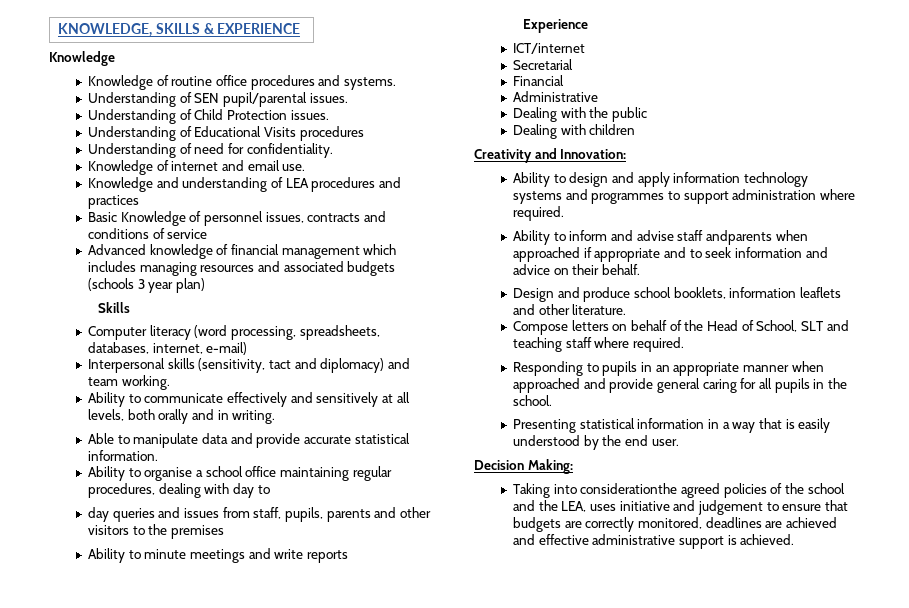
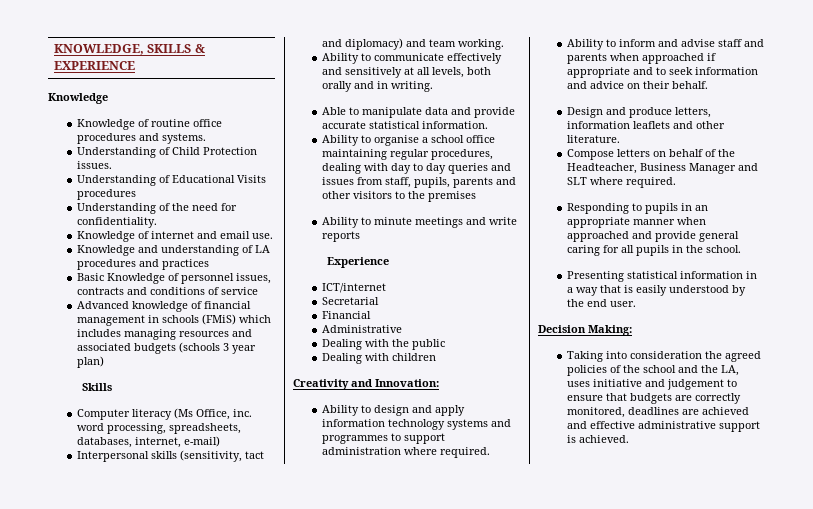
- Understanding of SEN pupil/parental issues.
- Understanding of need for confidentiality.
+ Understanding of the need for confidentiality.
- Knowledge and understanding of LEA procedures and practices
+ Knowledge and understanding of LA procedures and practices
- Advanced knowledge of financial management which includes managing resources and associated budgets (schools 3 year plan)
+ Advanced knowledge of financial management in schools (FMiS) which includes managing resources and associated budgets (schools 3 year plan)
- Computer literacy (word processing, spreadsheets, databases, internet, e-mail)
+ Computer literacy (Ms Office, inc. word processing, spreadsheets, databases, internet, e-mail)
- Ability to organise a school office maintaining regular procedures, dealing with day to
- day queries and issues from staff, pupils, parents and other visitors to the premises
+ Ability to organise a school office maintaining regular procedures, dealing with day to day queries and issues from staff, pupils, parents and other visitors to the premises
- Ability to inform and advise staff andparents when approached if appropriate and to seek information and advice on their behalf.
+ Ability to inform and advise staff and parents when approached if appropriate and to seek information and advice on their behalf.
- Design and produce school booklets, information leaflets and other literature.
+ Design and produce letters, information leaflets and other literature.
- Compose letters on behalf of the Head of School, SLT and teaching staff where required.
+ Compose letters on behalf of the Headteacher, Business Manager and SLT where required.
- Taking into considerationthe agreed policies of the school and the LEA, uses initiative and judgement to ensure that budgets are correctly monitored, deadlines are achieved and effective administrative support is achieved.
+ Taking into consideration the agreed policies of the school and the LA, uses initiative and judgement to ensure that budgets are correctly monitored, deadlines are achieved and effective administrative support is achieved.

